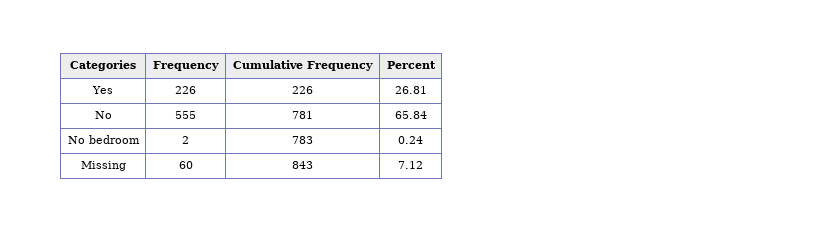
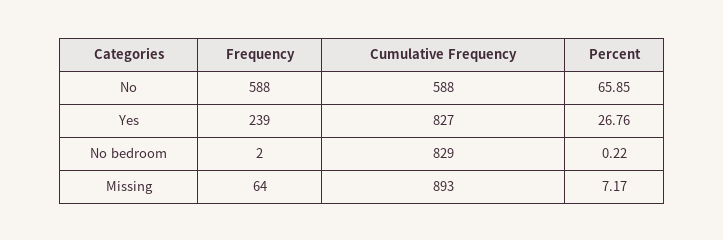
- Yes | 226 | 226 | 26.81
- No | 555 | 781 | 65.84
+ No | 588 | 588 | 65.85
+ Yes | 239 | 827 | 26.76
- No bedroom | 2 | 783 | 0.24
+ No bedroom | 2 | 829 | 0.22
- Missing | 60 | 843 | 7.12
+ Missing | 64 | 893 | 7.17

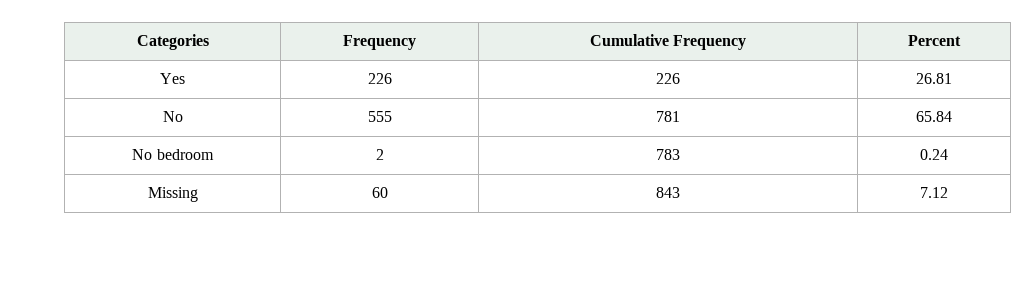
- No | 588 | 588 | 65.85
- Yes | 239 | 827 | 26.76
+ Yes | 226 | 226 | 26.81
+ No | 555 | 781 | 65.84
- No bedroom | 2 | 829 | 0.22
+ No bedroom | 2 | 783 | 0.24
- Missing | 64 | 893 | 7.17
+ Missing | 60 | 843 | 7.12

